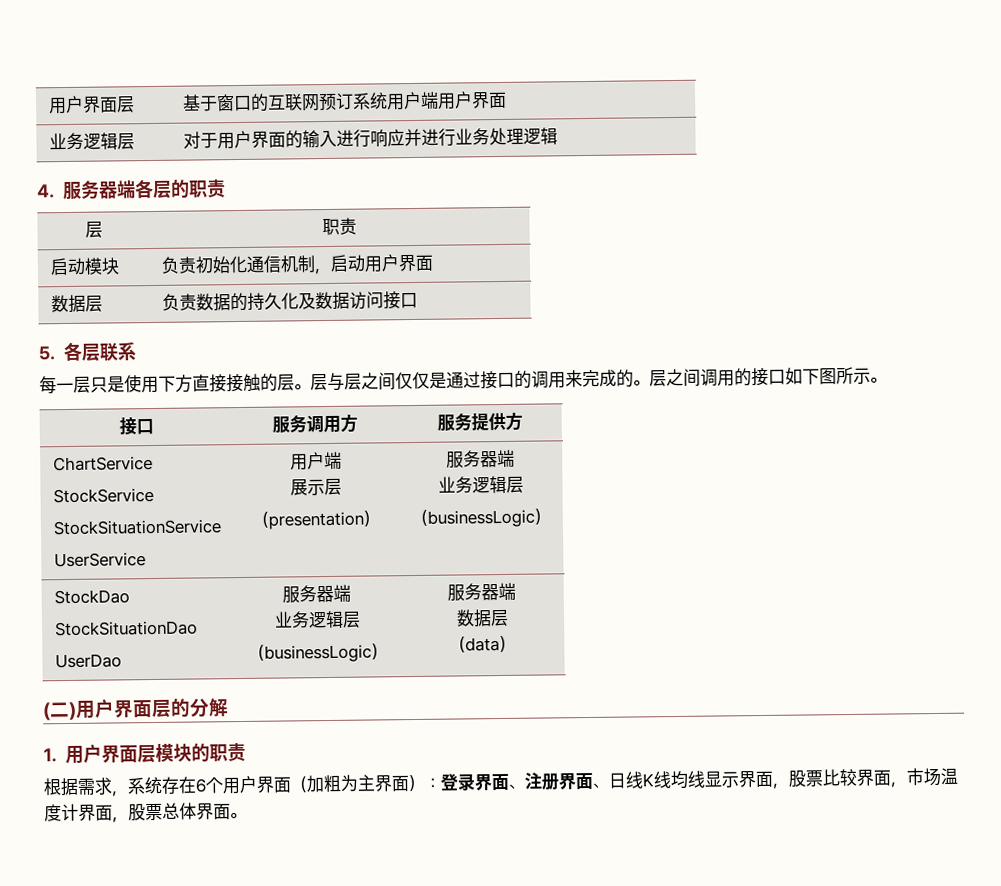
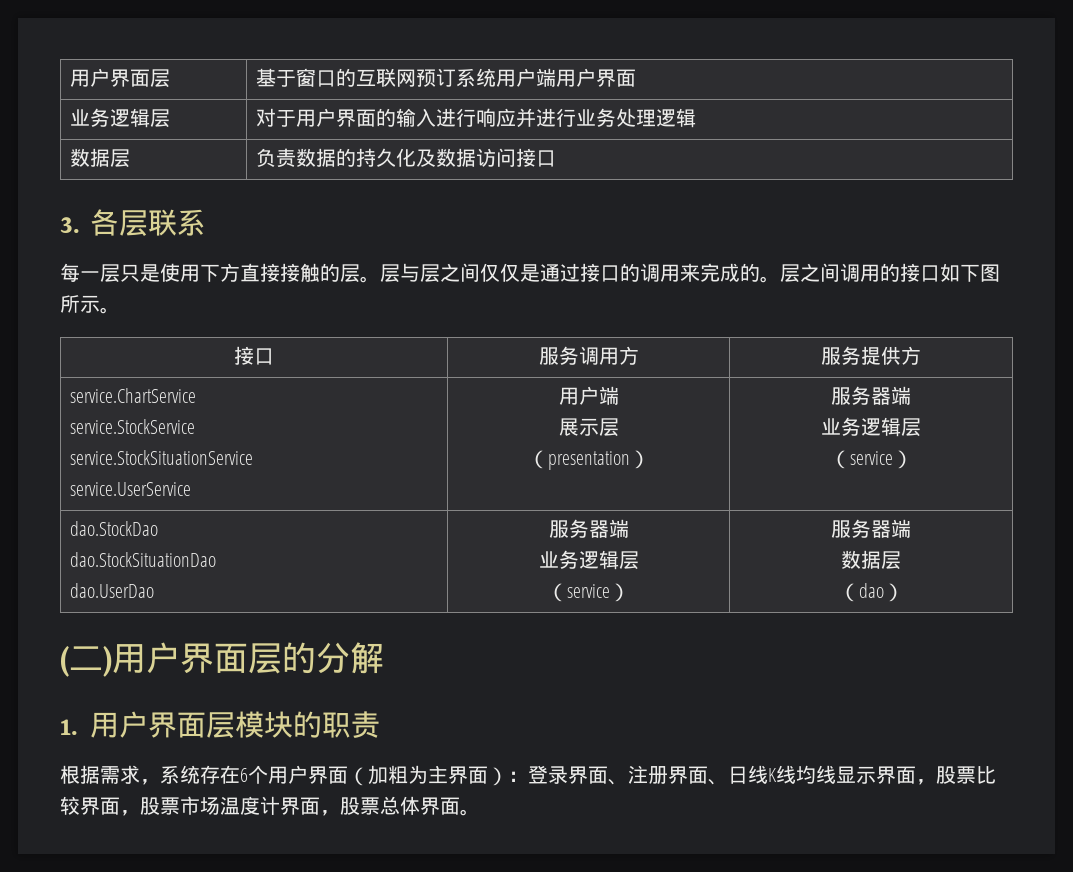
- 4.服务器端各层的职责
- 层 | 职责
- 启动模块 | 负责初始化通信机制，启动用户界面
- 5.各层联系
+ 3.各层联系
- ChartService
- StockService
- StockSituationService
- UserService | 用户端
+ service.ChartService
+ service.StockService
+ service.StockSituationService
+ service.UserService | 用户端
  展示层
  （presentation） | 服务器端
  业务逻辑层
- （businessLogic）
- StockDao
- StockSituationDao
- UserDao | 服务器端
+ （service）
+ dao.StockDao
+ dao.StockSituationDao
+ dao.UserDao | 服务器端
  业务逻辑层
- （businessLogic） | 服务器端
+ （service） | 服务器端
  数据层
- （data）
+ （dao）
- 根据需求，系统存在6个用户界面（加粗为主界面）：登录界面、注册界面、日线K线均线显示界面，股票比较界面，市场温度计界面，股票总体界面。
+ 根据需求，系统存在6个用户界面（加粗为主界面）：登录界面、注册界面、日线K线均线显示界面，股票比较界面，股票市场温度计界面，股票总体界面。

